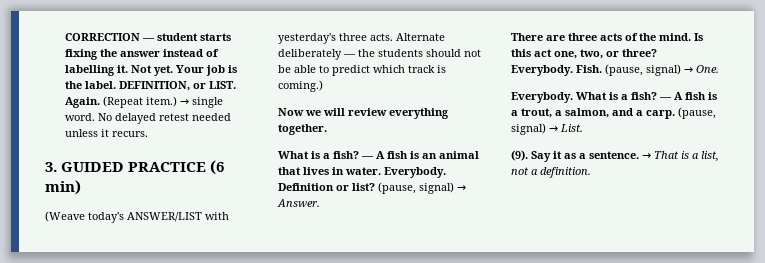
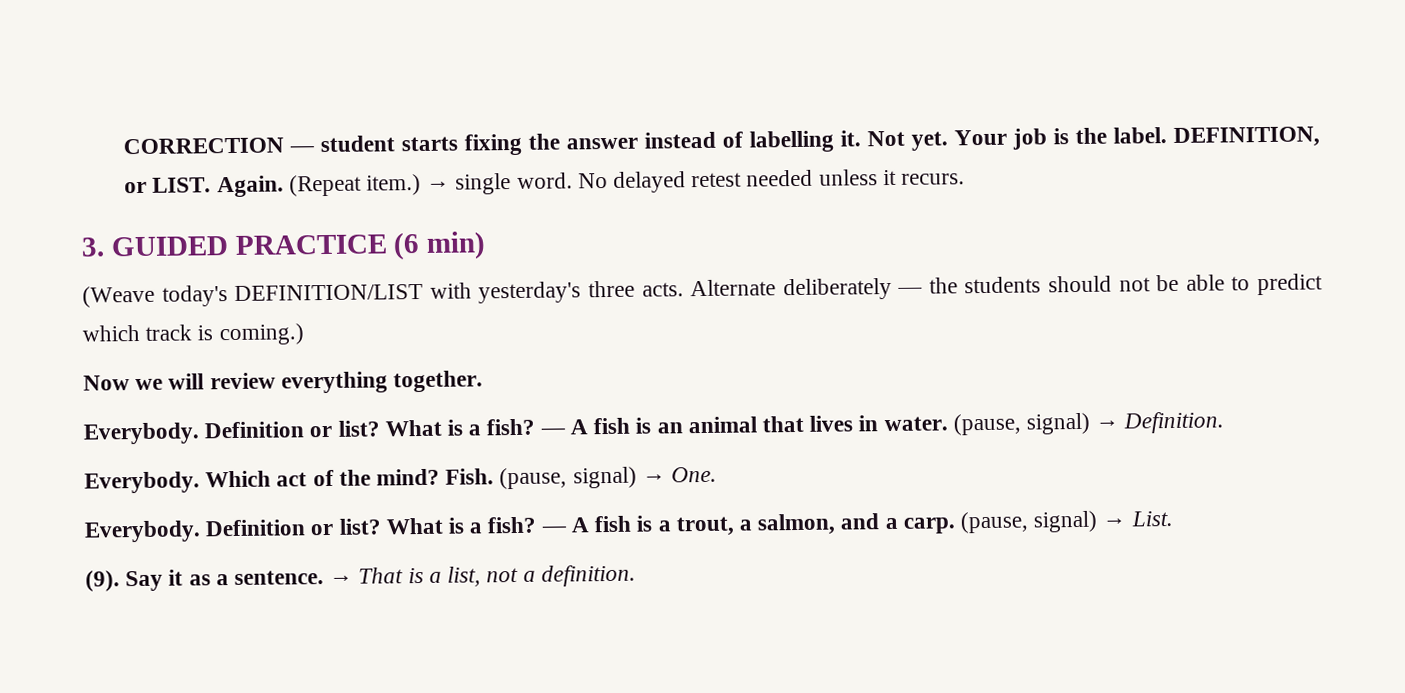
- (Weave today's ANSWER/LIST with yesterday's three acts.
+ (Weave today's DEFINITION/LIST with yesterday's three acts.
  Now we will review everything together.
- What is a fish?
+ Everybody. Definition or list? What is a fish?
- Everybody. Definition or list? (pause, signal) → Answer.
- There are three acts of the mind. Is this act one, two, or three? Everybody.
+ (pause, signal) → Definition.
+ Everybody. Which act of the mind?
  (pause, signal) → One.
- Everybody.
+ Everybody. Definition or list?

